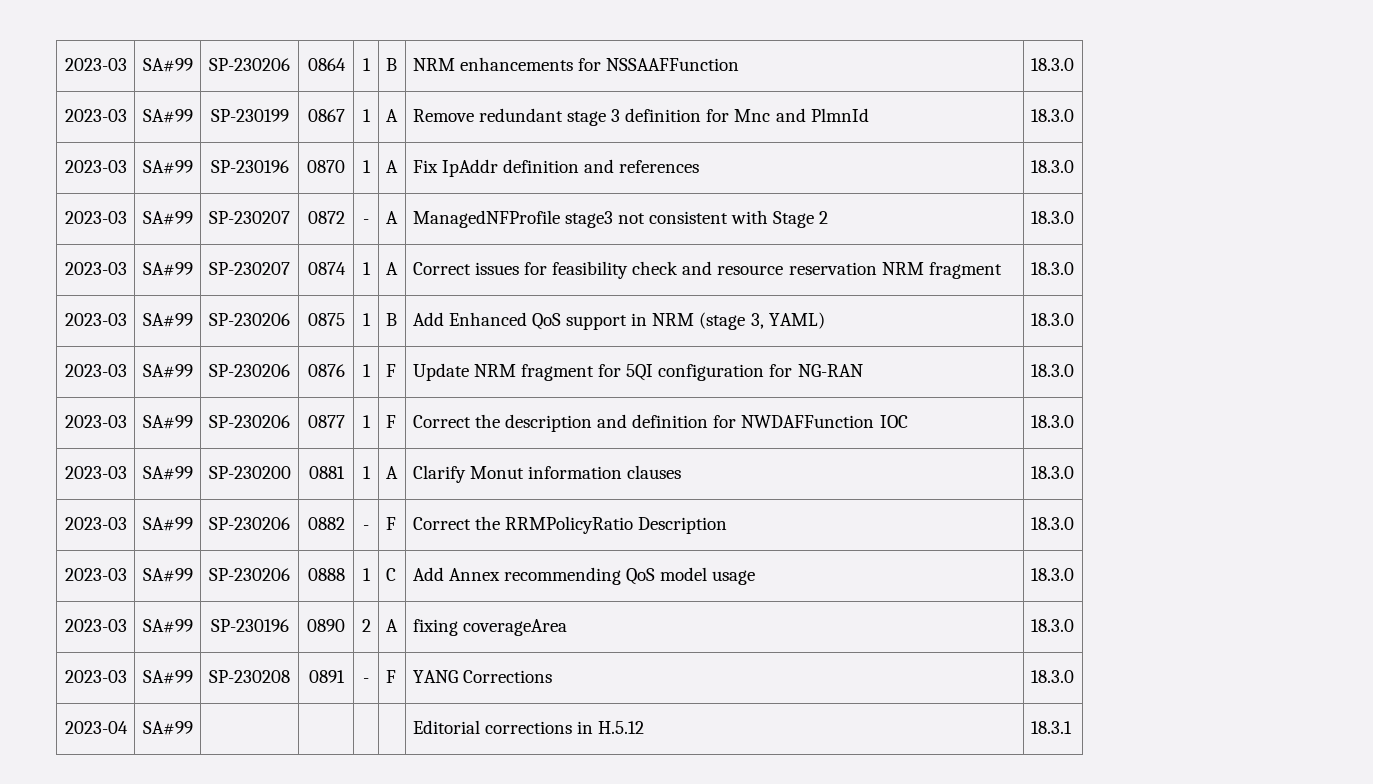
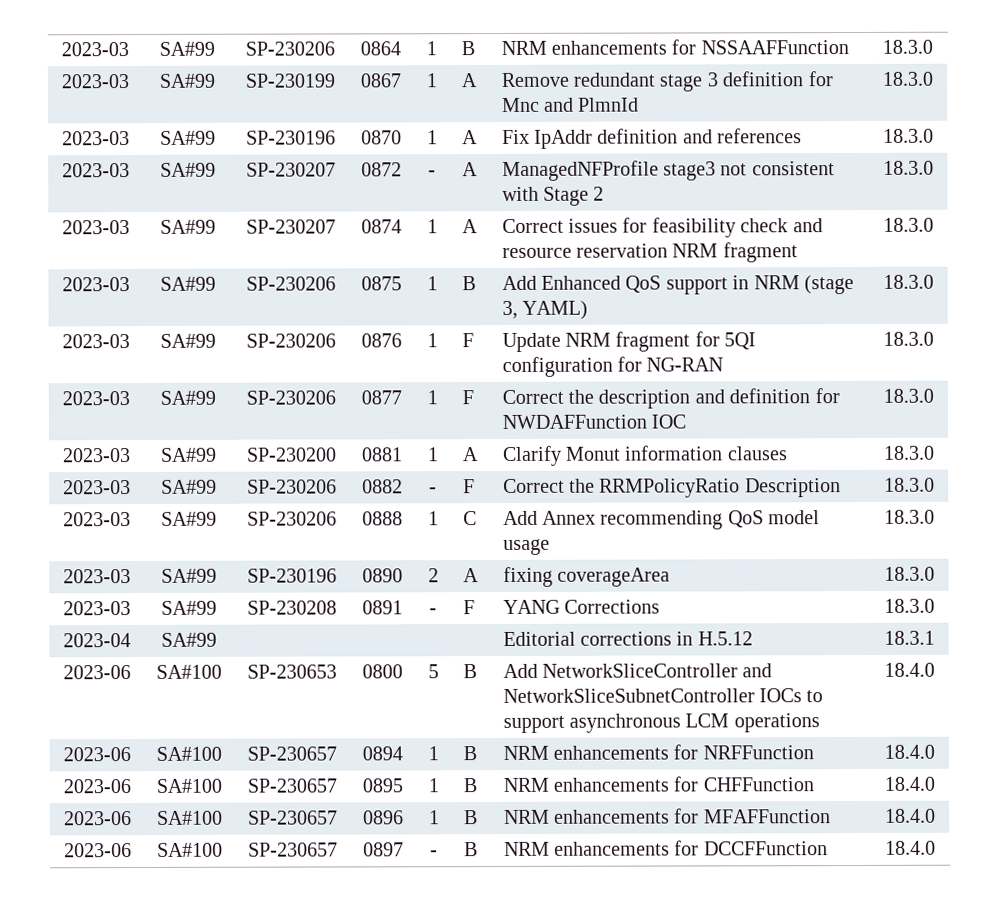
+ 2023-06 | SA#100 | SP-230653 | 0800 | 5 | B | Add NetworkSliceController and NetworkSliceSubnetController IOCs to support asynchronous LCM operations | 18.4.0
+ 2023-06 | SA#100 | SP-230657 | 0894 | 1 | B | NRM enhancements for NRFFunction | 18.4.0
+ 2023-06 | SA#100 | SP-230657 | 0895 | 1 | B | NRM enhancements for CHFFunction | 18.4.0
+ 2023-06 | SA#100 | SP-230657 | 0896 | 1 | B | NRM enhancements for MFAFFunction | 18.4.0
+ 2023-06 | SA#100 | SP-230657 | 0897 | - | B | NRM enhancements for DCCFFunction | 18.4.0

